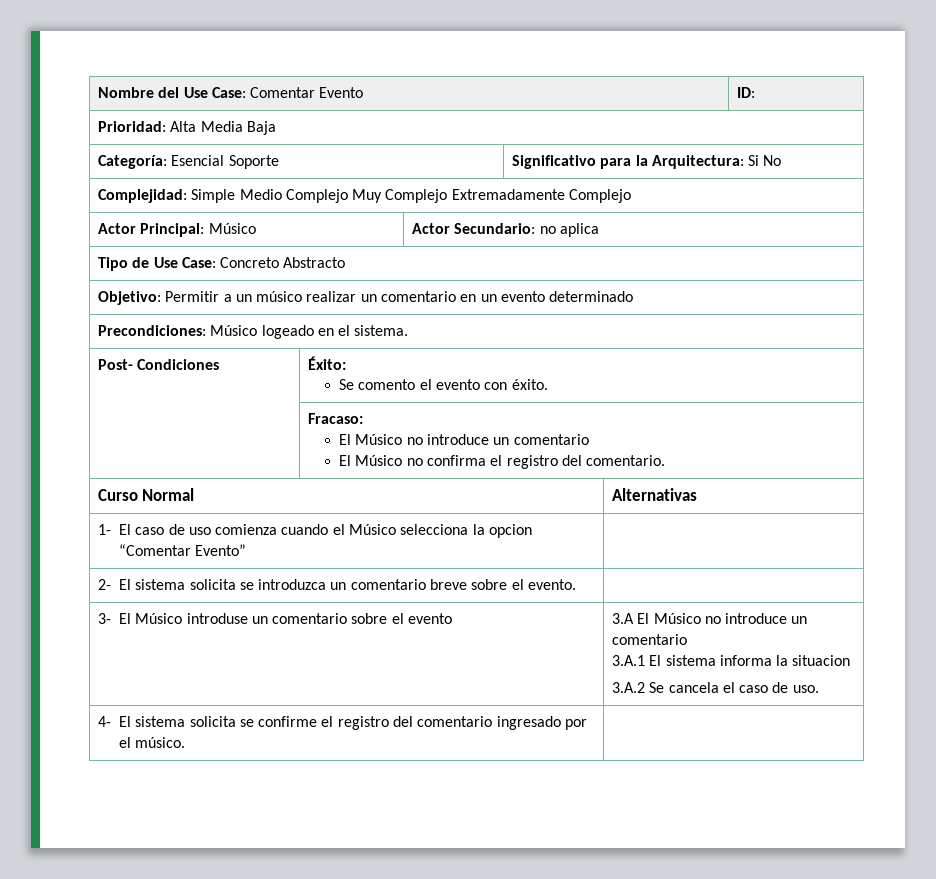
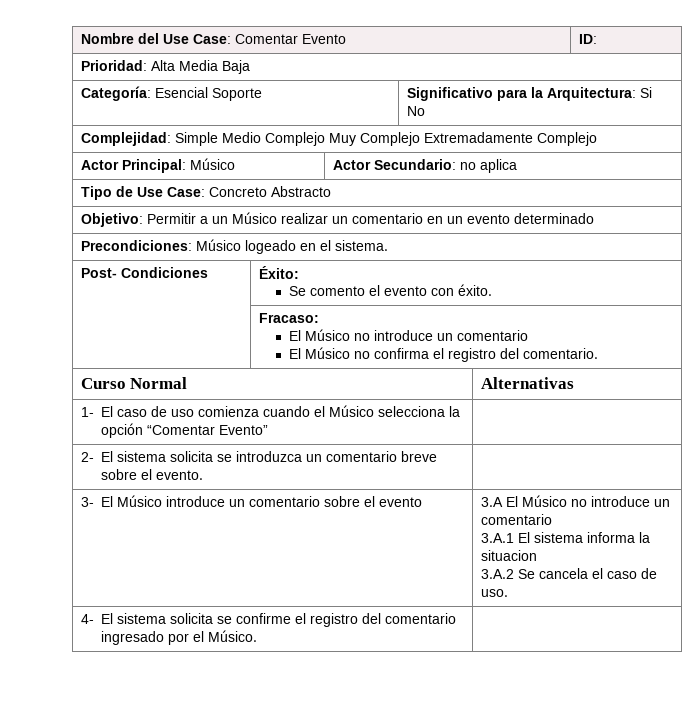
- Objetivo: Permitir a un músico realizar un comentario en un evento determinado
+ Objetivo: Permitir a un Músico realizar un comentario en un evento determinado
- 1- El caso de uso comienza cuando el Músico selecciona la opcion “Comentar Evento” |
+ 1- El caso de uso comienza cuando el Músico selecciona la opción “Comentar Evento” |
- 3- El Músico introduse un comentario sobre el evento | 3.A El Músico no introduce un comentario
+ 3- El Músico introduce un comentario sobre el evento | 3.A El Músico no introduce un comentario
- 4- El sistema solicita se confirme el registro del comentario ingresado por el músico. |
+ 4- El sistema solicita se confirme el registro del comentario ingresado por el Músico. |

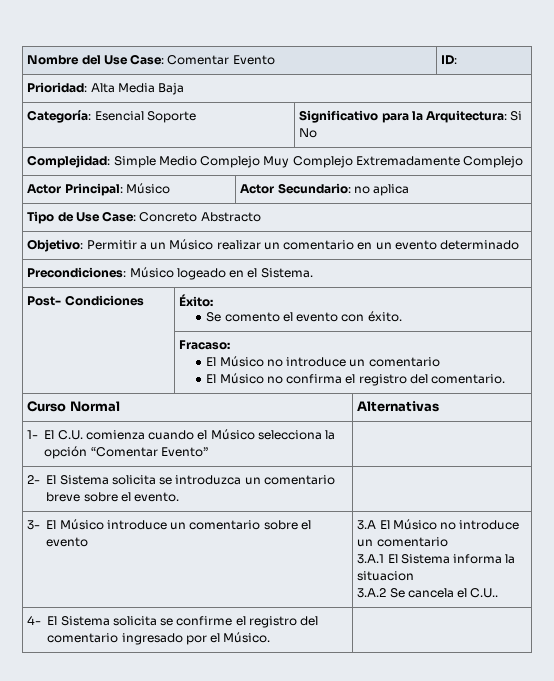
- Precondiciones: Músico logeado en el sistema.
+ Precondiciones: Músico logeado en el Sistema.
- 1- El caso de uso comienza cuando el Músico selecciona la opción “Comentar Evento” |
+ 1- El C.U. comienza cuando el Músico selecciona la opción “Comentar Evento” |
- 2- El sistema solicita se introduzca un comentario breve sobre el evento. |
+ 2- El Sistema solicita se introduzca un comentario breve sobre el evento. |
  3- El Músico introduce un comentario sobre el evento | 3.A El Músico no introduce un comentario
- 3.A.1 El sistema informa la situacion
- 3.A.2 Se cancela el caso de uso.
+ 3.A.1 El Sistema informa la situacion
+ 3.A.2 Se cancela el C.U..
- 4- El sistema solicita se confirme el registro del comentario ingresado por el Músico. |
+ 4- El Sistema solicita se confirme el registro del comentario ingresado por el Músico. |

